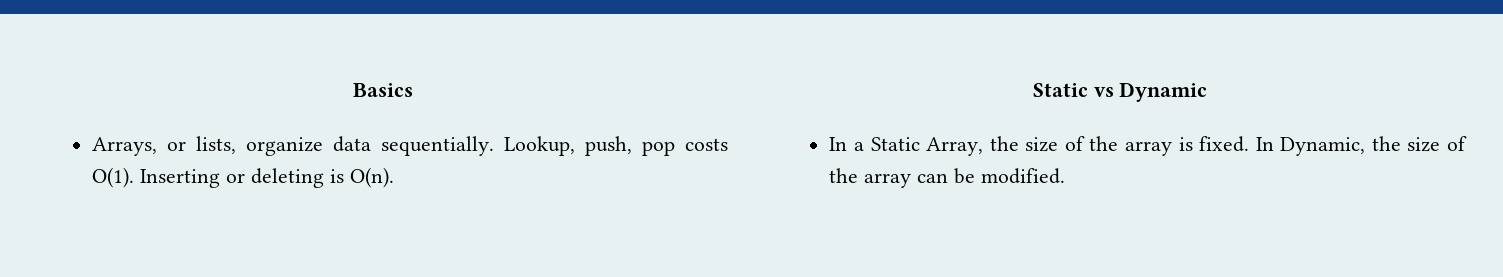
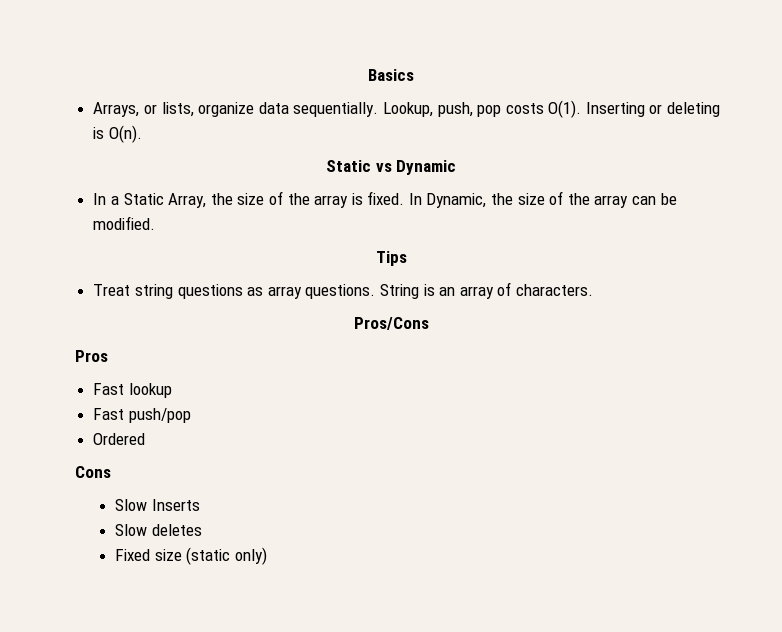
+ Tips
+ Treat string questions as array questions. String is an array of characters.
+ Pros/Cons
+ Pros
+ Fast lookup
+ Fast push/pop
+ Ordered
+ Cons
+ Slow Inserts
+ Slow deletes
+ Fixed size (static only)

